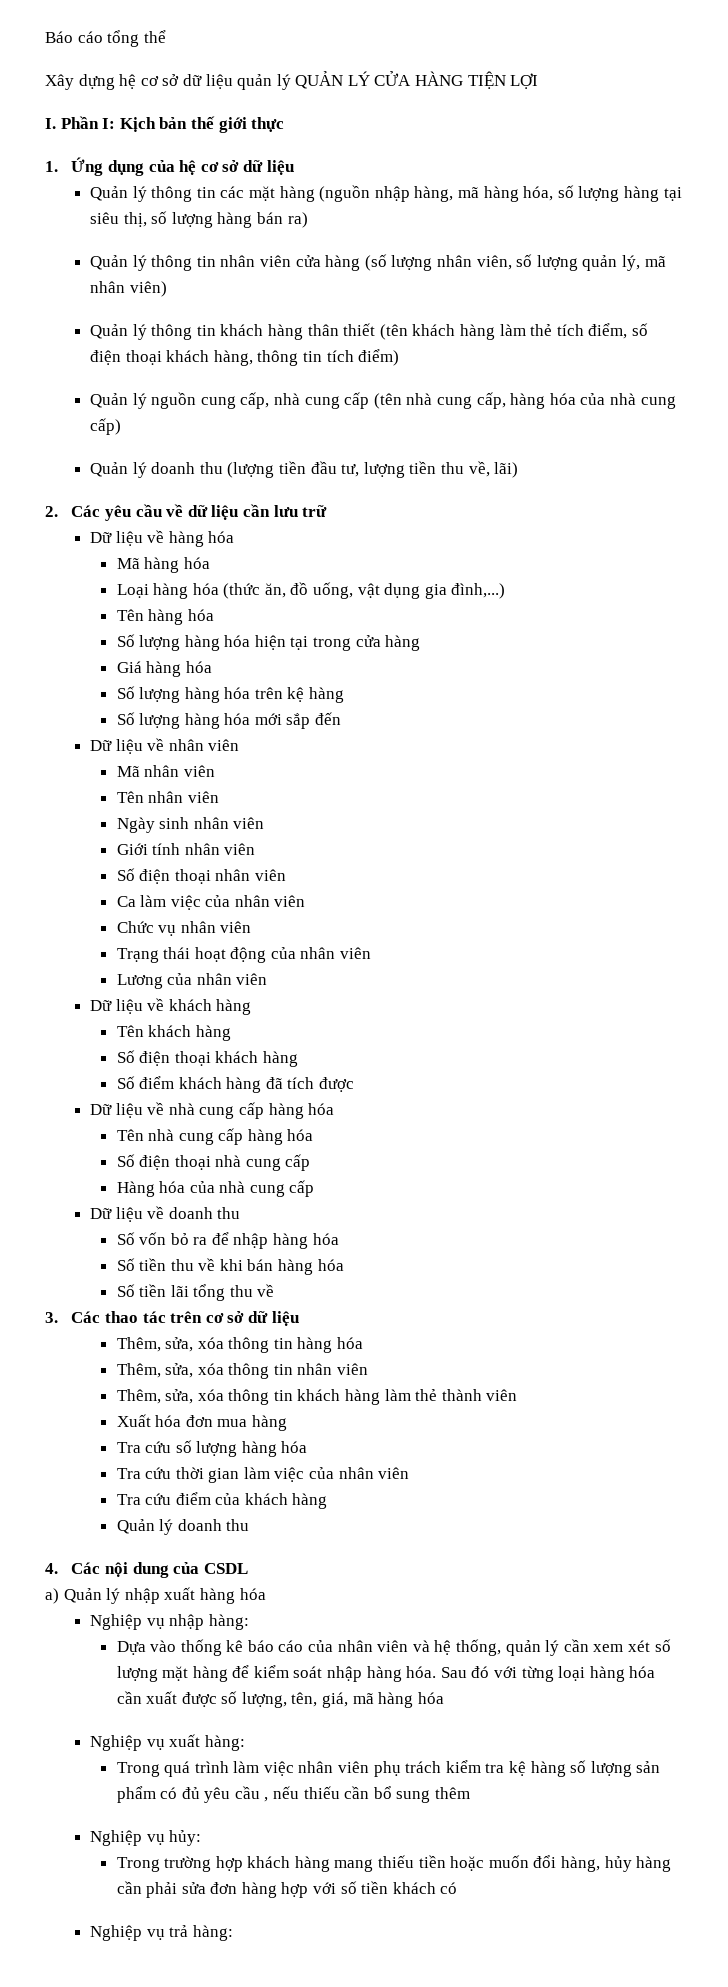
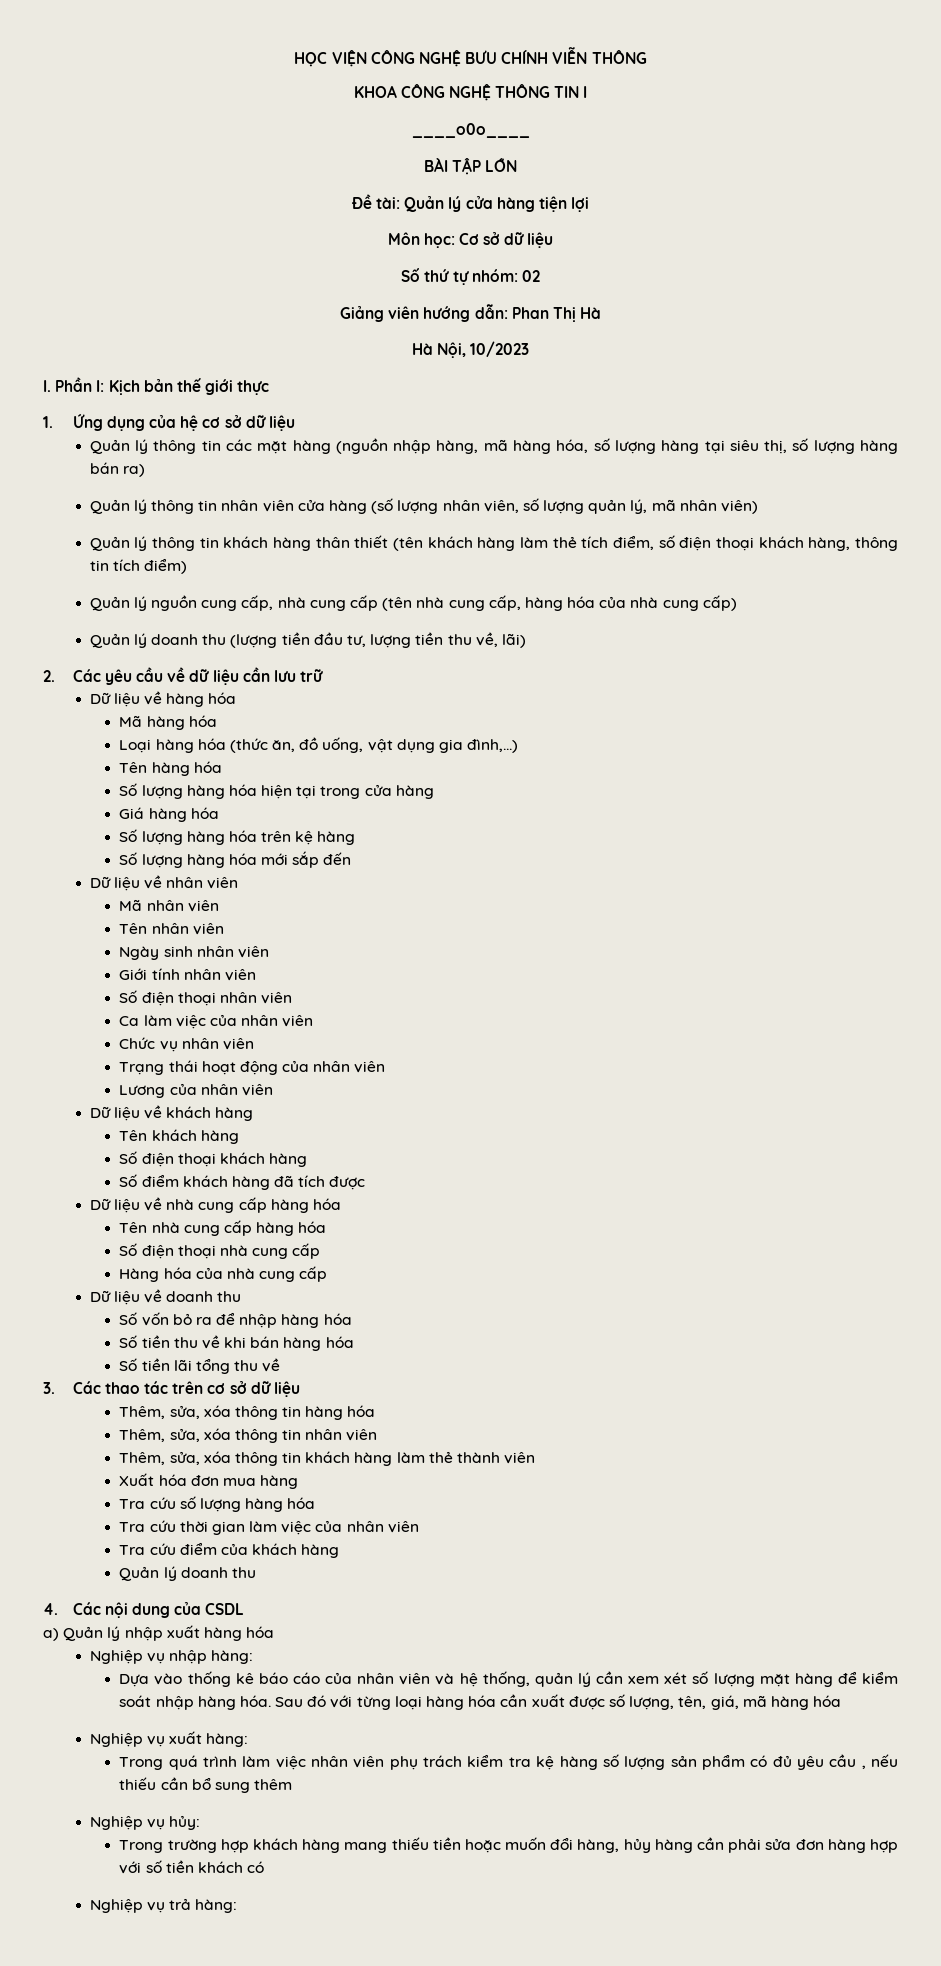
- Báo cáo tổng thể
- Xây dựng hệ cơ sở dữ liệu quản lý QUẢN LÝ CỬA HÀNG TIỆN LỢI
+ HỌC VIỆN CÔNG NGHỆ BƯU CHÍNH VIỄN THÔNG
+ KHOA CÔNG NGHỆ THÔNG TIN I
+ ____o0o____
+ BÀI TẬP LỚN
+ Đề tài: Quản lý cửa hàng tiện lợi
+ Môn học: Cơ sở dữ liệu
+ Số thứ tự nhóm: 02
+ Giảng viên hướng dẫn: Phan Thị Hà
+ Hà Nội, 10/2023

